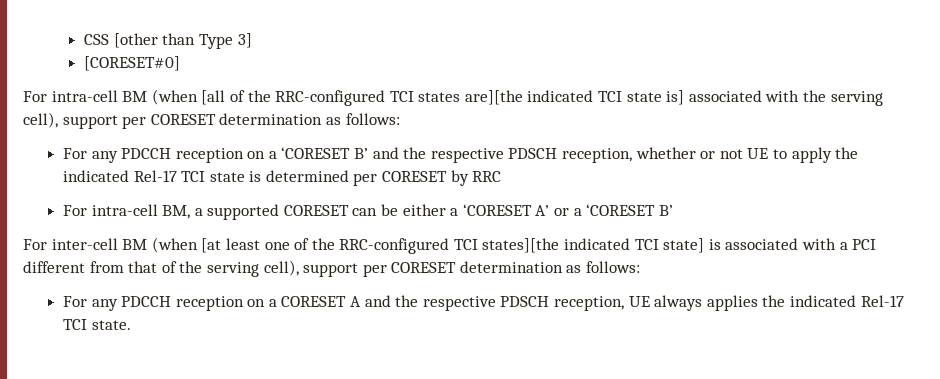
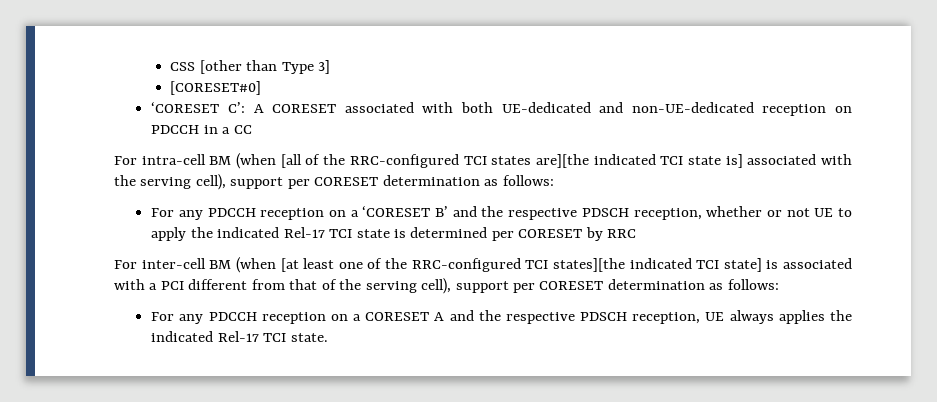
+ ‘CORESET C’: A CORESET associated with both UE-dedicated and non-UE-dedicated reception on PDCCH in a CC
- For intra-cell BM, a supported CORESET can be either a ‘CORESET A’ or a ‘CORESET B’

